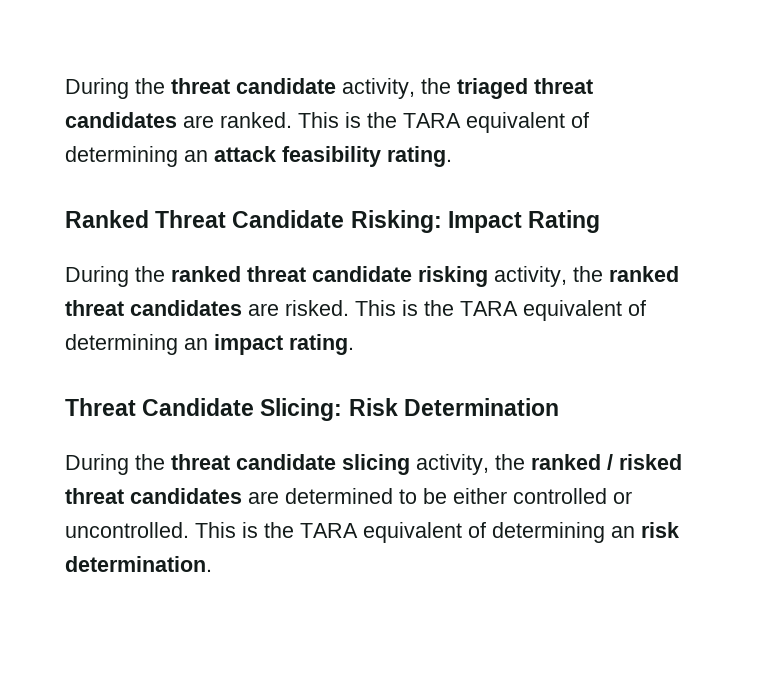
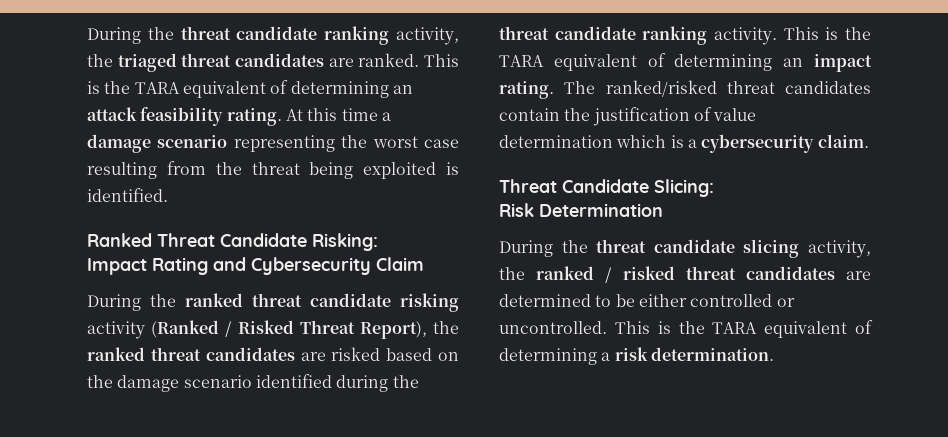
- During the threat candidate activity, the triaged threat candidates are ranked.
+ During the threat candidate ranking activity, the triaged threat candidates are ranked.
+ At this time a damage scenario representing the worst case resulting from the threat being exploited is identified.
- Ranked Threat Candidate Risking: Impact Rating
+ Ranked Threat Candidate Risking:
+ Impact Rating and Cybersecurity Claim
- During the ranked threat candidate risking activity, the ranked threat candidates are risked.
+ During the ranked threat candidate risking activity (Ranked / Risked Threat Report), the ranked threat candidates are risked based on the damage scenario identified during the threat candidate ranking activity.
+ The ranked/risked threat candidates contain the justification of value determination which is a cybersecurity claim.
- Threat Candidate Slicing: Risk Determination
+ Threat Candidate Slicing:
+ Risk Determination
- This is the TARA equivalent of determining an risk determination.
+ This is the TARA equivalent of determining a risk determination.

